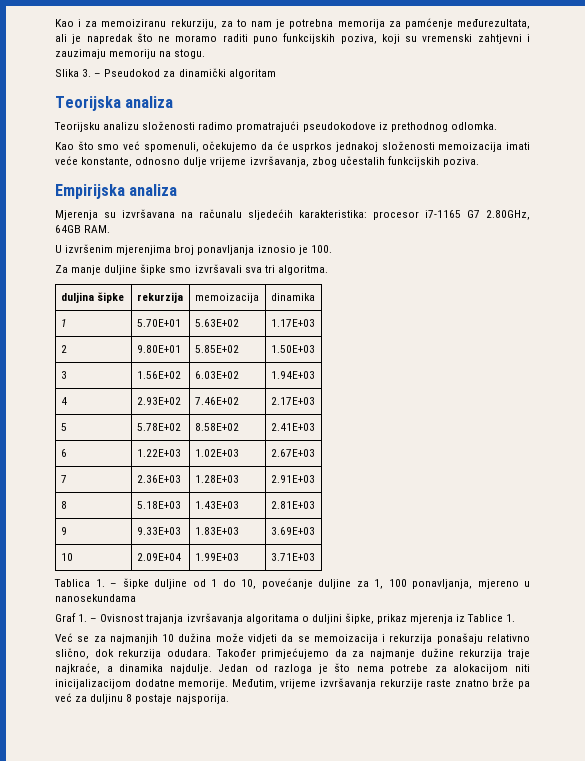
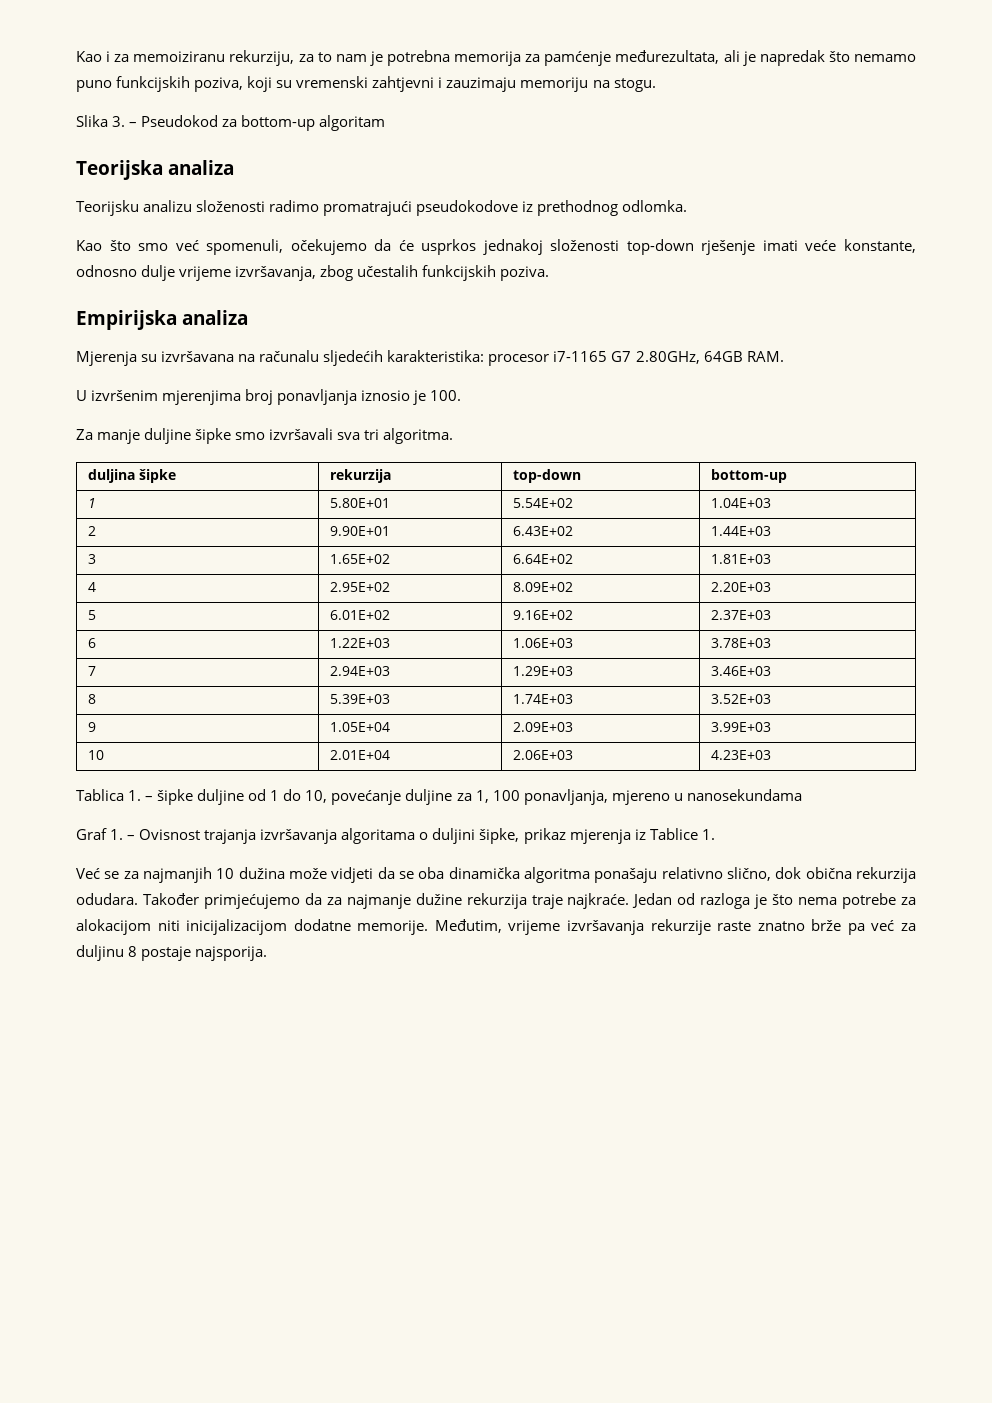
- Kao i za memoiziranu rekurziju, za to nam je potrebna memorija za pamćenje međurezultata, ali je napredak što ne moramo raditi puno funkcijskih poziva, koji su vremenski zahtjevni i zauzimaju memoriju na stogu.
+ Kao i za memoiziranu rekurziju, za to nam je potrebna memorija za pamćenje međurezultata, ali je napredak što nemamo puno funkcijskih poziva, koji su vremenski zahtjevni i zauzimaju memoriju na stogu.
- Slika 3. – Pseudokod za dinamički algoritam
+ Slika 3. – Pseudokod za bottom-up algoritam
- Kao što smo već spomenuli, očekujemo da će usprkos jednakoj složenosti memoizacija imati veće konstante, odnosno dulje vrijeme izvršavanja, zbog učestalih funkcijskih poziva.
+ Kao što smo već spomenuli, očekujemo da će usprkos jednakoj složenosti top-down rješenje imati veće konstante, odnosno dulje vrijeme izvršavanja, zbog učestalih funkcijskih poziva.
- duljina šipke | rekurzija | memoizacija | dinamika
+ duljina šipke | rekurzija | top-down | bottom-up
- 1 | 5.70E+01 | 5.63E+02 | 1.17E+03
- 2 | 9.80E+01 | 5.85E+02 | 1.50E+03
- 3 | 1.56E+02 | 6.03E+02 | 1.94E+03
- 4 | 2.93E+02 | 7.46E+02 | 2.17E+03
- 5 | 5.78E+02 | 8.58E+02 | 2.41E+03
+ 1 | 5.80E+01 | 5.54E+02 | 1.04E+03
+ 2 | 9.90E+01 | 6.43E+02 | 1.44E+03
+ 3 | 1.65E+02 | 6.64E+02 | 1.81E+03
+ 4 | 2.95E+02 | 8.09E+02 | 2.20E+03
+ 5 | 6.01E+02 | 9.16E+02 | 2.37E+03
- 6 | 1.22E+03 | 1.02E+03 | 2.67E+03
+ 6 | 1.22E+03 | 1.06E+03 | 3.78E+03
- 7 | 2.36E+03 | 1.28E+03 | 2.91E+03
- 8 | 5.18E+03 | 1.43E+03 | 2.81E+03
- 9 | 9.33E+03 | 1.83E+03 | 3.69E+03
- 10 | 2.09E+04 | 1.99E+03 | 3.71E+03
+ 7 | 2.94E+03 | 1.29E+03 | 3.46E+03
+ 8 | 5.39E+03 | 1.74E+03 | 3.52E+03
+ 9 | 1.05E+04 | 2.09E+03 | 3.99E+03
+ 10 | 2.01E+04 | 2.06E+03 | 4.23E+03
- Već se za najmanjih 10 dužina može vidjeti da se memoizacija i rekurzija ponašaju relativno slično, dok rekurzija odudara.
+ Već se za najmanjih 10 dužina može vidjeti da se oba dinamička algoritma ponašaju relativno slično, dok obična rekurzija odudara.
- Također primjećujemo da za najmanje dužine rekurzija traje najkraće, a dinamika najdulje.
+ Također primjećujemo da za najmanje dužine rekurzija traje najkraće.

